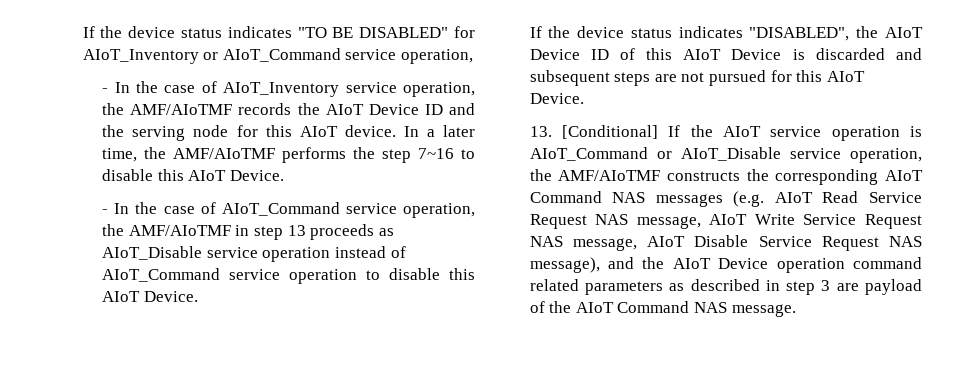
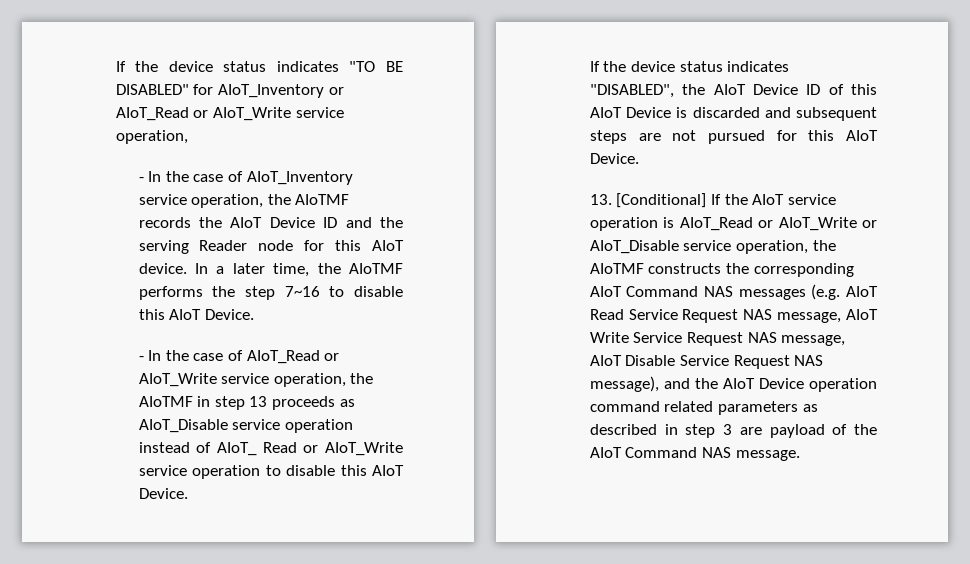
- If the device status indicates "TO BE DISABLED" for AIoT_Inventory or AIoT_Command service operation,
+ If the device status indicates "TO BE DISABLED" for AIoT_Inventory or AIoT_Read or AIoT_Write service operation,
- - In the case of AIoT_Inventory service operation, the AMF/AIoTMF records the AIoT Device ID and the serving node for this AIoT device.
+ - In the case of AIoT_Inventory service operation, the AIoTMF records the AIoT Device ID and the serving Reader node for this AIoT device.
- In a later time, the AMF/AIoTMF performs the step 7~16 to disable this AIoT Device.
+ In a later time, the AIoTMF performs the step 7~16 to disable this AIoT Device.
- - In the case of AIoT_Command service operation, the AMF/AIoTMF in step 13 proceeds as AIoT_Disable service operation instead of AIoT_Command service operation to disable this AIoT Device.
+ - In the case of AIoT_Read or AIoT_Write service operation, the AIoTMF in step 13 proceeds as AIoT_Disable service operation instead of AIoT_ Read or AIoT_Write service operation to disable this AIoT Device.
- 13. [Conditional] If the AIoT service operation is AIoT_Command or AIoT_Disable service operation, the AMF/AIoTMF constructs the corresponding AIoT Command NAS messages (e.g. AIoT Read Service Request NAS message, AIoT Write Service Request NAS message, AIoT Disable Service Request NAS message), and the AIoT Device operation command related parameters as described in step 3 are payload of the AIoT Command NAS message.
+ 13. [Conditional] If the AIoT service operation is AIoT_Read or AIoT_Write or AIoT_Disable service operation, the AIoTMF constructs the corresponding AIoT Command NAS messages (e.g. AIoT Read Service Request NAS message, AIoT Write Service Request NAS message, AIoT Disable Service Request NAS message), and the AIoT Device operation command related parameters as described in step 3 are payload of the AIoT Command NAS message.

